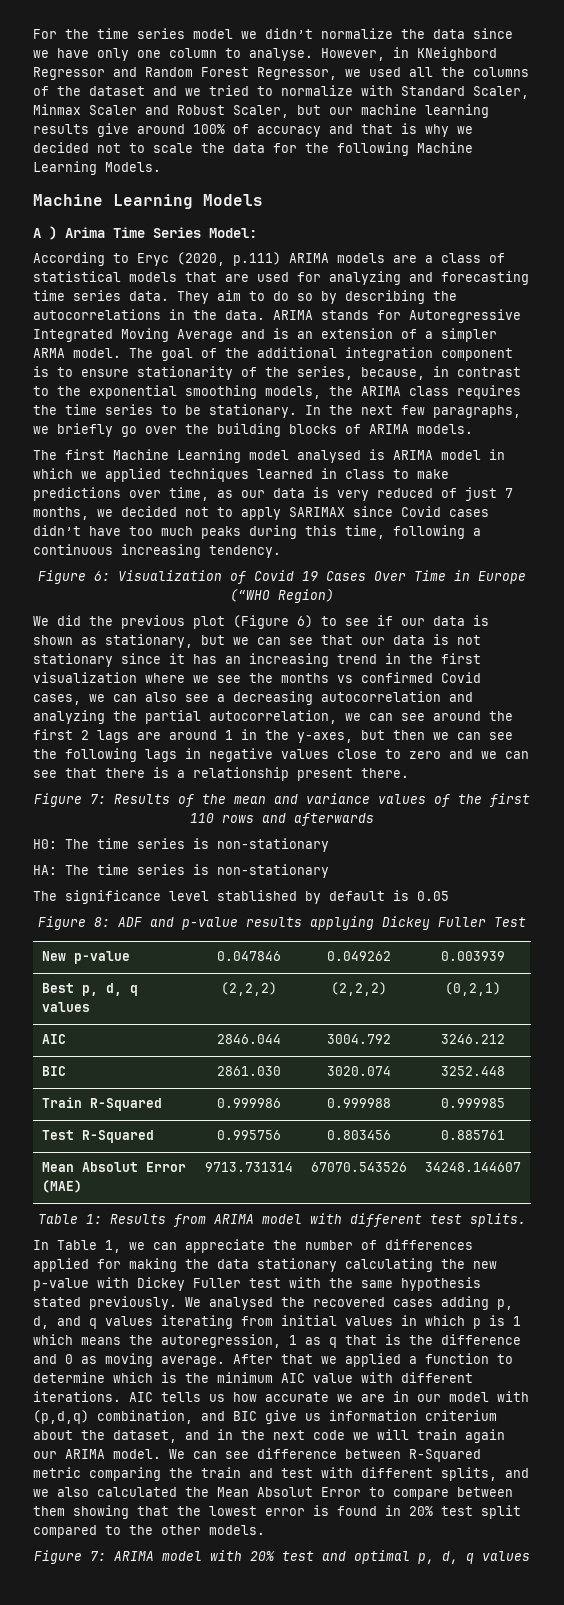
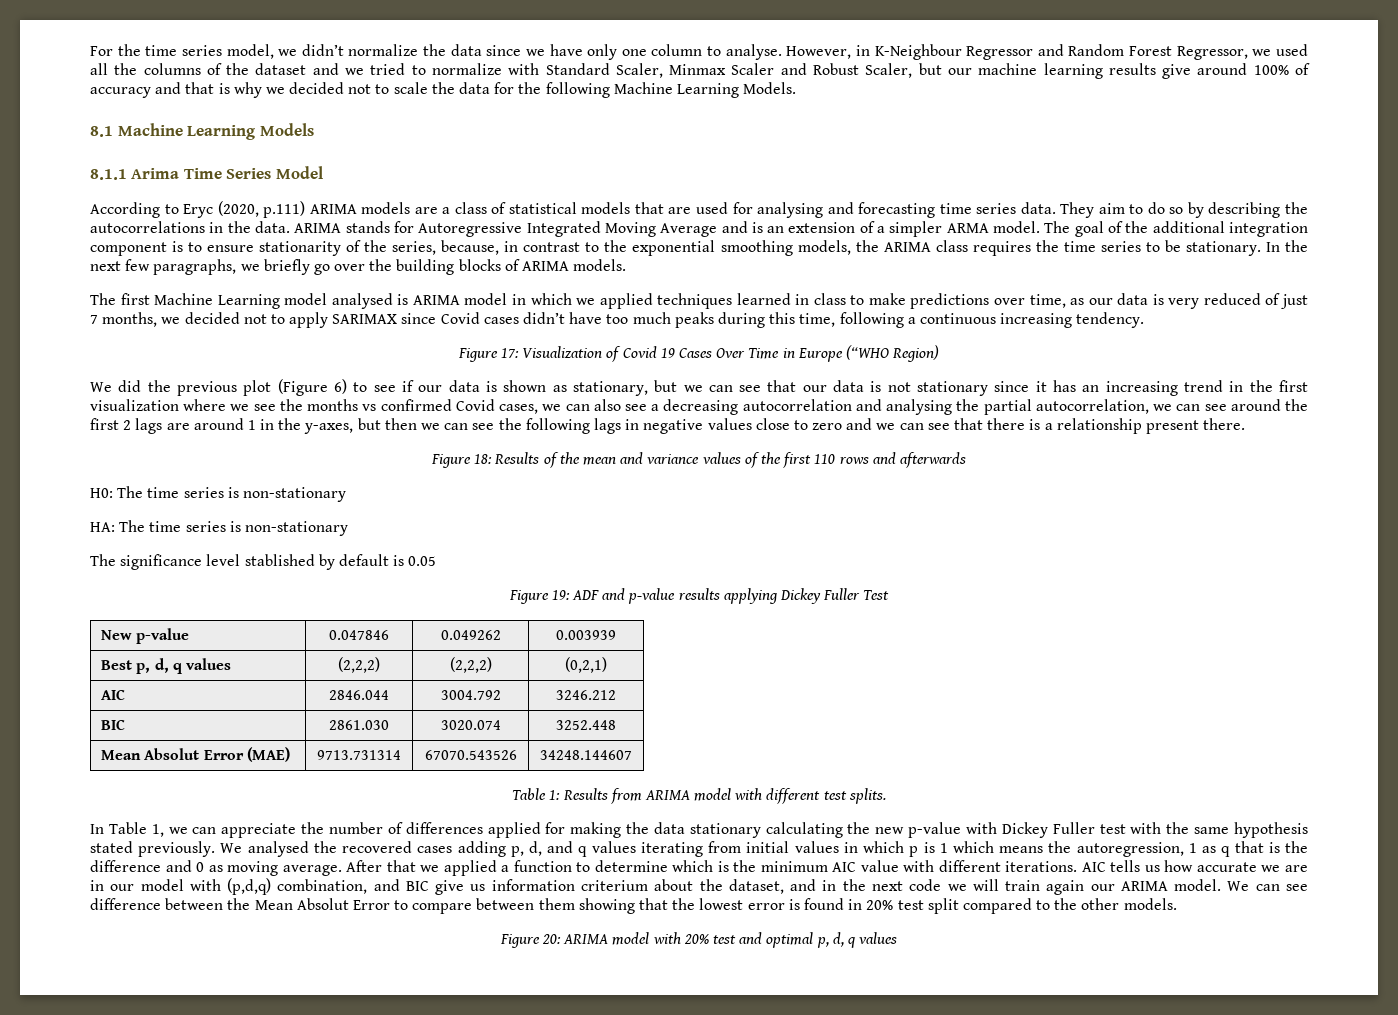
- For the time series model we didn’t normalize the data since we have only one column to analyse.
+ For the time series model, we didn’t normalize the data since we have only one column to analyse.
- However, in KNeighbord Regressor and Random Forest Regressor, we used all the columns of the dataset and we tried to normalize with Standard Scaler, Minmax Scaler and Robust Scaler, but our machine learning results give around 100% of accuracy and that is why we decided not to scale the data for the following Machine Learning Models.
+ However, in K-Neighbour Regressor and Random Forest Regressor, we used all the columns of the dataset and we tried to normalize with Standard Scaler, Minmax Scaler and Robust Scaler, but our machine learning results give around 100% of accuracy and that is why we decided not to scale the data for the following Machine Learning Models.
- Machine Learning Models
+ 8.1 Machine Learning Models
- A ) Arima Time Series Model:
+ 8.1.1 Arima Time Series Model
- According to Eryc (2020, p.111) ARIMA models are a class of statistical models that are used for analyzing and forecasting time series data.
+ According to Eryc (2020, p.111) ARIMA models are a class of statistical models that are used for analysing and forecasting time series data.
- Figure 6: Visualization of Covid 19 Cases Over Time in Europe (“WHO Region)
+ Figure 17: Visualization of Covid 19 Cases Over Time in Europe (“WHO Region)
- We did the previous plot (Figure 6) to see if our data is shown as stationary, but we can see that our data is not stationary since it has an increasing trend in the first visualization where we see the months vs confirmed Covid cases, we can also see a decreasing autocorrelation and analyzing the partial autocorrelation, we can see around the first 2 lags are around 1 in the y-axes, but then we can see the following lags in negative values close to zero and we can see that there is a relationship present there.
+ We did the previous plot (Figure 6) to see if our data is shown as stationary, but we can see that our data is not stationary since it has an increasing trend in the first visualization where we see the months vs confirmed Covid cases, we can also see a decreasing autocorrelation and analysing the partial autocorrelation, we can see around the first 2 lags are around 1 in the y-axes, but then we can see the following lags in negative values close to zero and we can see that there is a relationship present there.
- Figure 7: Results of the mean and variance values of the first 110 rows and afterwards
+ Figure 18: Results of the mean and variance values of the first 110 rows and afterwards
- Figure 8: ADF and p-value results applying Dickey Fuller Test
+ Figure 19: ADF and p-value results applying Dickey Fuller Test
- Train R-Squared | 0.999986 | 0.999988 | 0.999985
- Test R-Squared | 0.995756 | 0.803456 | 0.885761
- We can see difference between R-Squared metric comparing the train and test with different splits, and we also calculated the Mean Absolut Error to compare between them showing that the lowest error is found in 20% test split compared to the other models.
+ We can see difference between the Mean Absolut Error to compare between them showing that the lowest error is found in 20% test split compared to the other models.
- Figure 7: ARIMA model with 20% test and optimal p, d, q values
+ Figure 20: ARIMA model with 20% test and optimal p, d, q values

